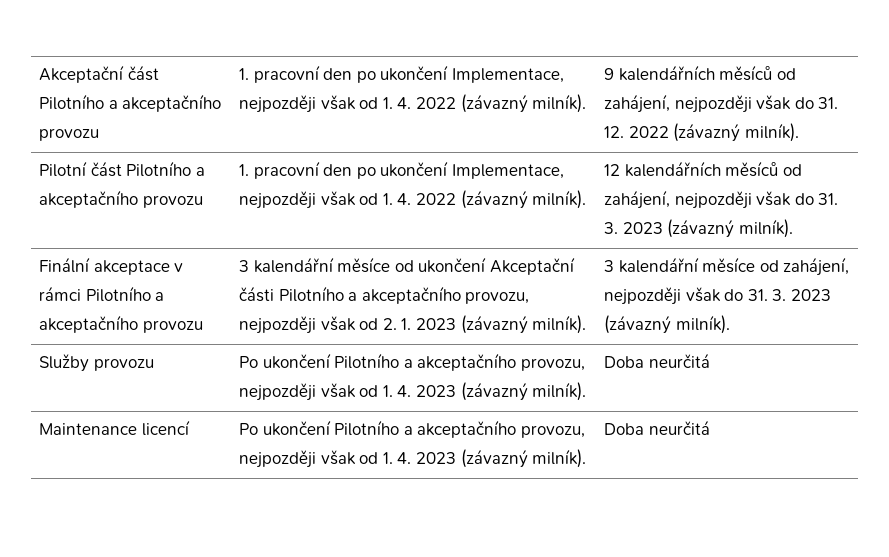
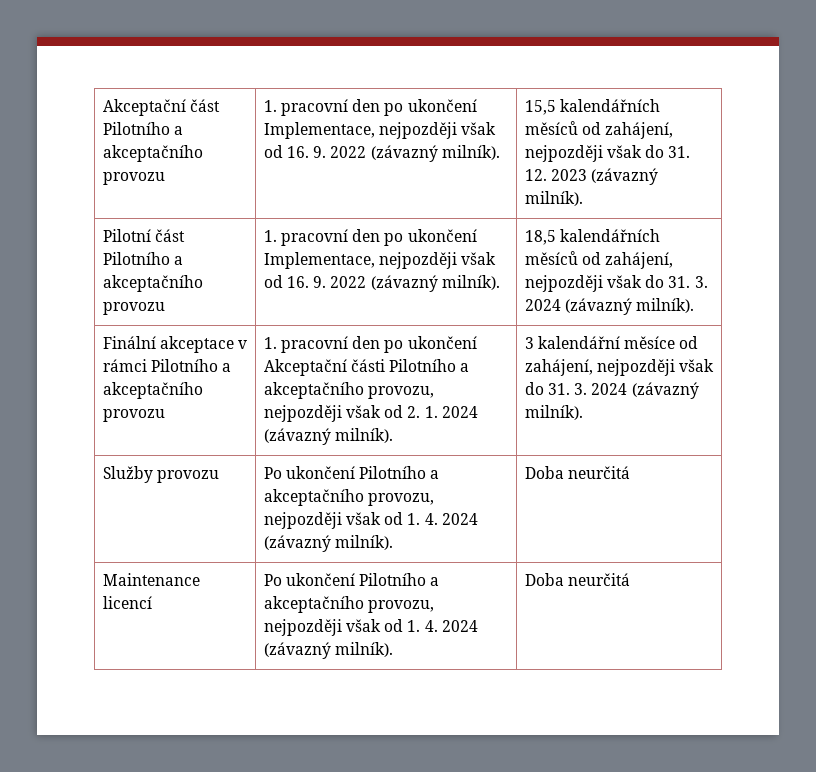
- Akceptační část Pilotního a akceptačního provozu | 1. pracovní den po ukončení Implementace, nejpozději však od 1. 4. 2022 (závazný milník). | 9 kalendářních měsíců od zahájení, nejpozději však do 31. 12. 2022 (závazný milník).
+ Akceptační část Pilotního a akceptačního provozu | 1. pracovní den po ukončení Implementace, nejpozději však od 16. 9. 2022 (závazný milník). | 15,5 kalendářních měsíců od zahájení, nejpozději však do 31. 12. 2023 (závazný milník).
- Pilotní část Pilotního a akceptačního provozu | 1. pracovní den po ukončení Implementace, nejpozději však od 1. 4. 2022 (závazný milník). | 12 kalendářních měsíců od zahájení, nejpozději však do 31. 3. 2023 (závazný milník).
+ Pilotní část Pilotního a akceptačního provozu | 1. pracovní den po ukončení Implementace, nejpozději však od 16. 9. 2022 (závazný milník). | 18,5 kalendářních měsíců od zahájení, nejpozději však do 31. 3. 2024 (závazný milník).
- Finální akceptace v rámci Pilotního a akceptačního provozu | 3 kalendářní měsíce od ukončení Akceptační části Pilotního a akceptačního provozu, nejpozději však od 2. 1. 2023 (závazný milník). | 3 kalendářní měsíce od zahájení, nejpozději však do 31. 3. 2023 (závazný milník).
+ Finální akceptace v rámci Pilotního a akceptačního provozu | 1. pracovní den po ukončení Akceptační části Pilotního a akceptačního provozu, nejpozději však od 2. 1. 2024 (závazný milník). | 3 kalendářní měsíce od zahájení, nejpozději však do 31. 3. 2024 (závazný milník).
- Služby provozu | Po ukončení Pilotního a akceptačního provozu, nejpozději však od 1. 4. 2023 (závazný milník). | Doba neurčitá
+ Služby provozu | Po ukončení Pilotního a akceptačního provozu, nejpozději však od 1. 4. 2024 (závazný milník). | Doba neurčitá
- Maintenance licencí | Po ukončení Pilotního a akceptačního provozu, nejpozději však od 1. 4. 2023 (závazný milník). | Doba neurčitá
+ Maintenance licencí | Po ukončení Pilotního a akceptačního provozu, nejpozději však od 1. 4. 2024 (závazný milník). | Doba neurčitá

